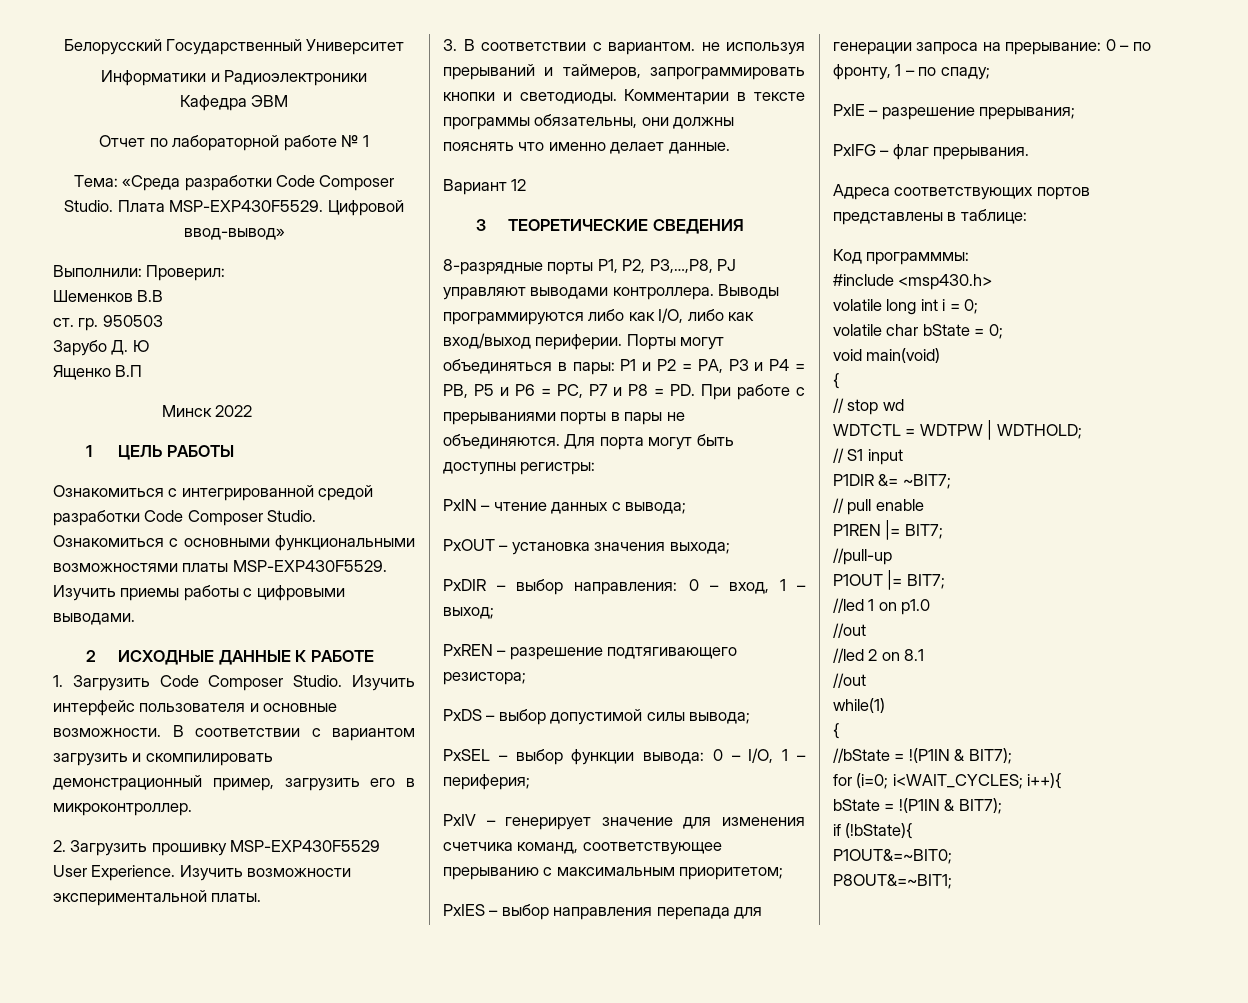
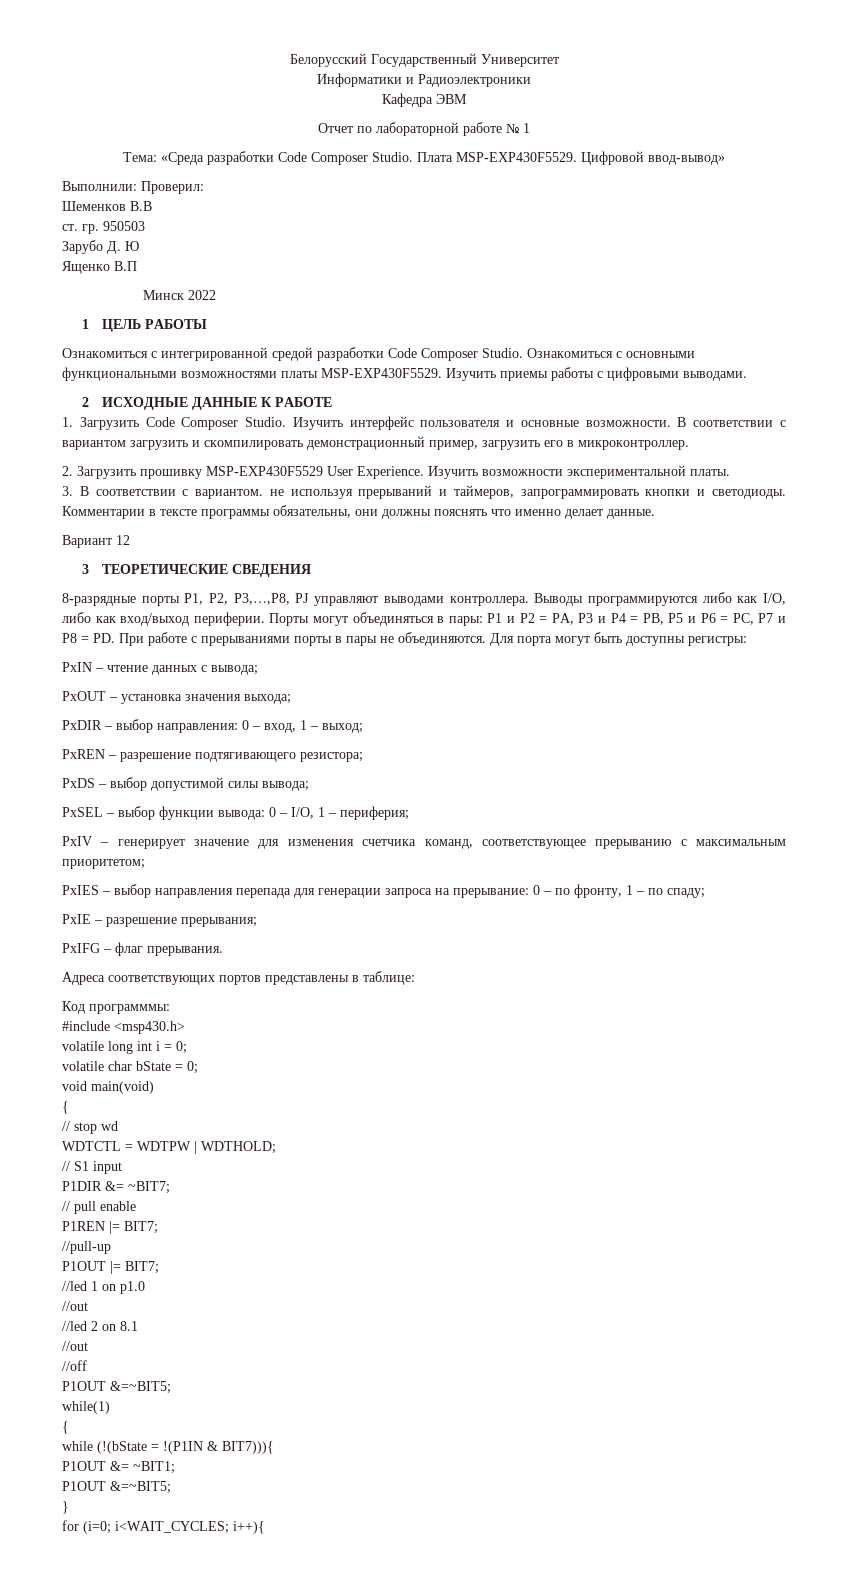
+ //off
+ P1OUT &=~BIT5;
- //bState = !(P1IN & BIT7);
+ while (!(bState = !(P1IN & BIT7))){
+ P1OUT &= ~BIT1;
+ P1OUT &=~BIT5;
+ }
  for (i=0; i<WAIT_CYCLES; i++){
- bState = !(P1IN & BIT7);
- if (!bState){
- P1OUT&=~BIT0;
- P8OUT&=~BIT1;

